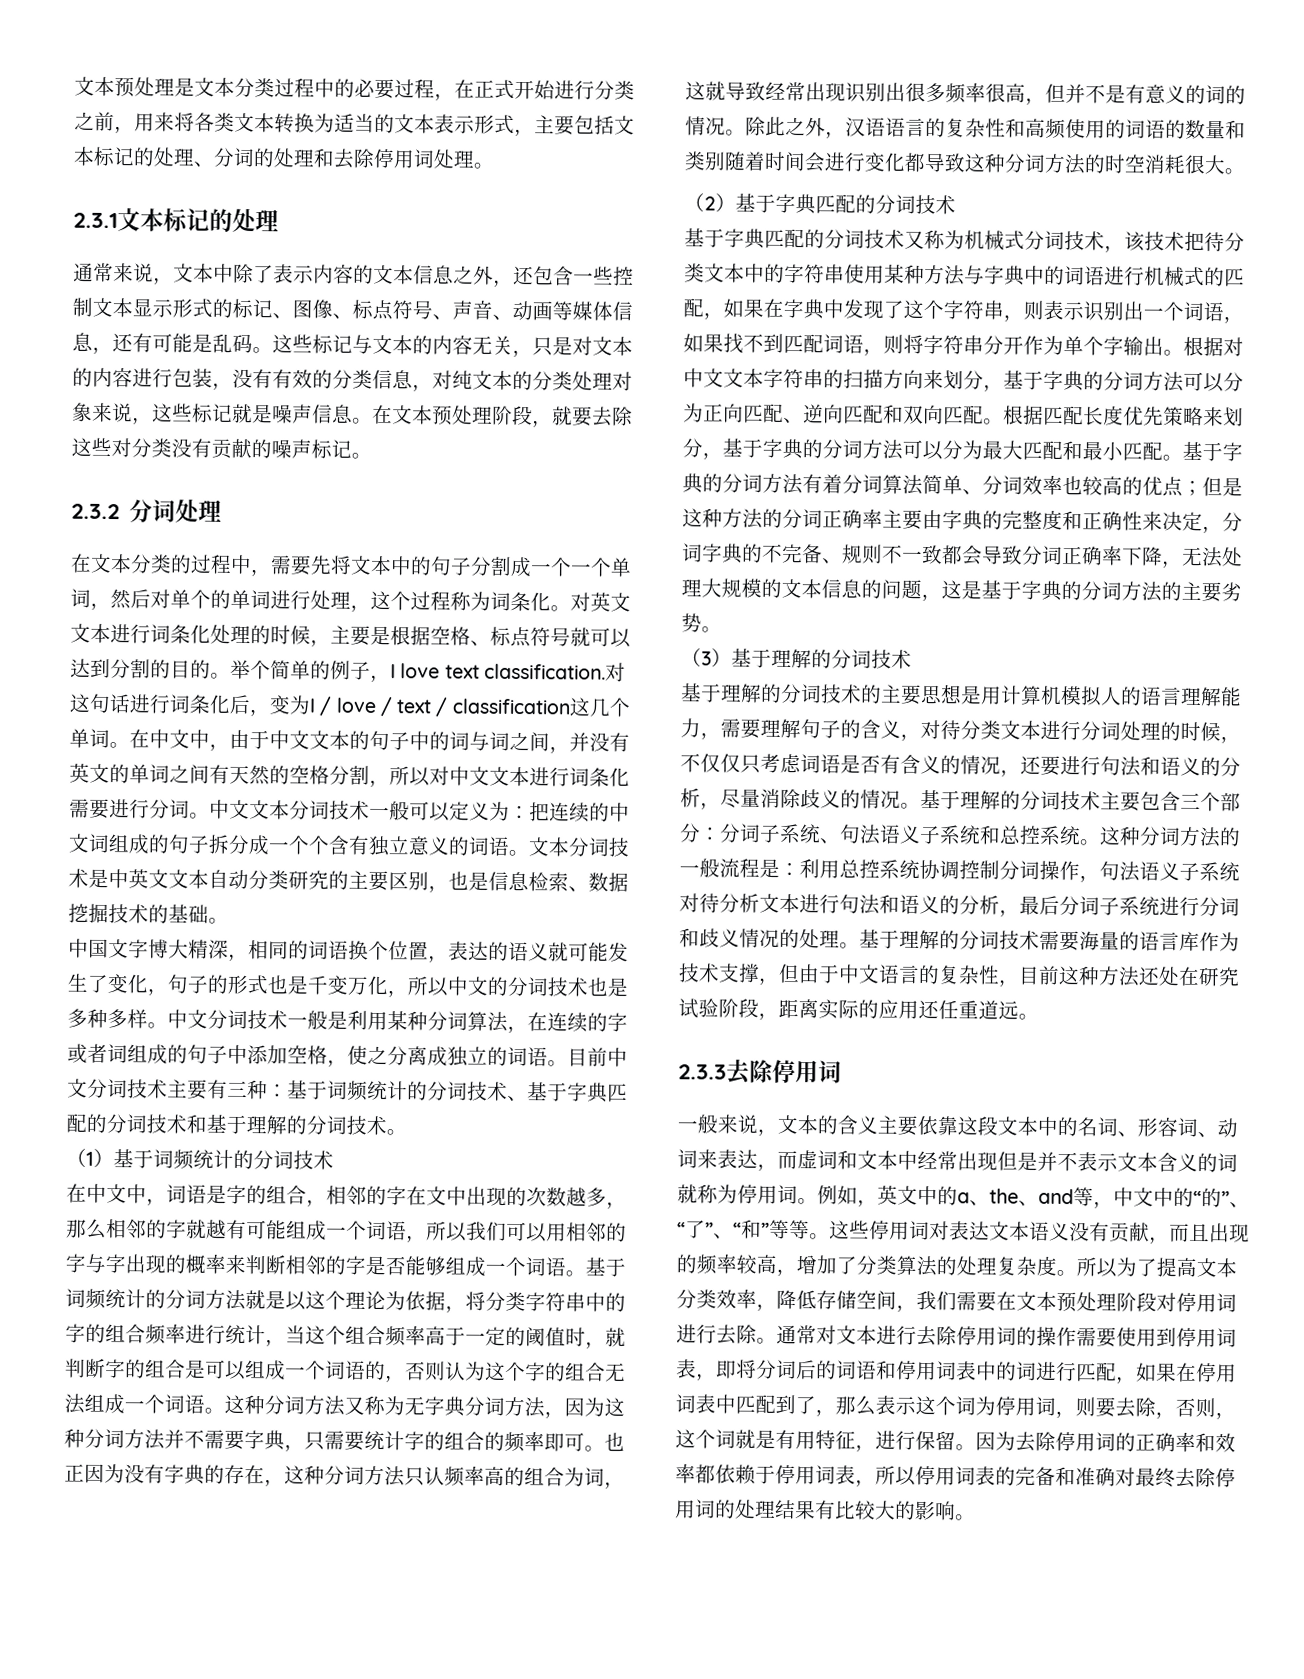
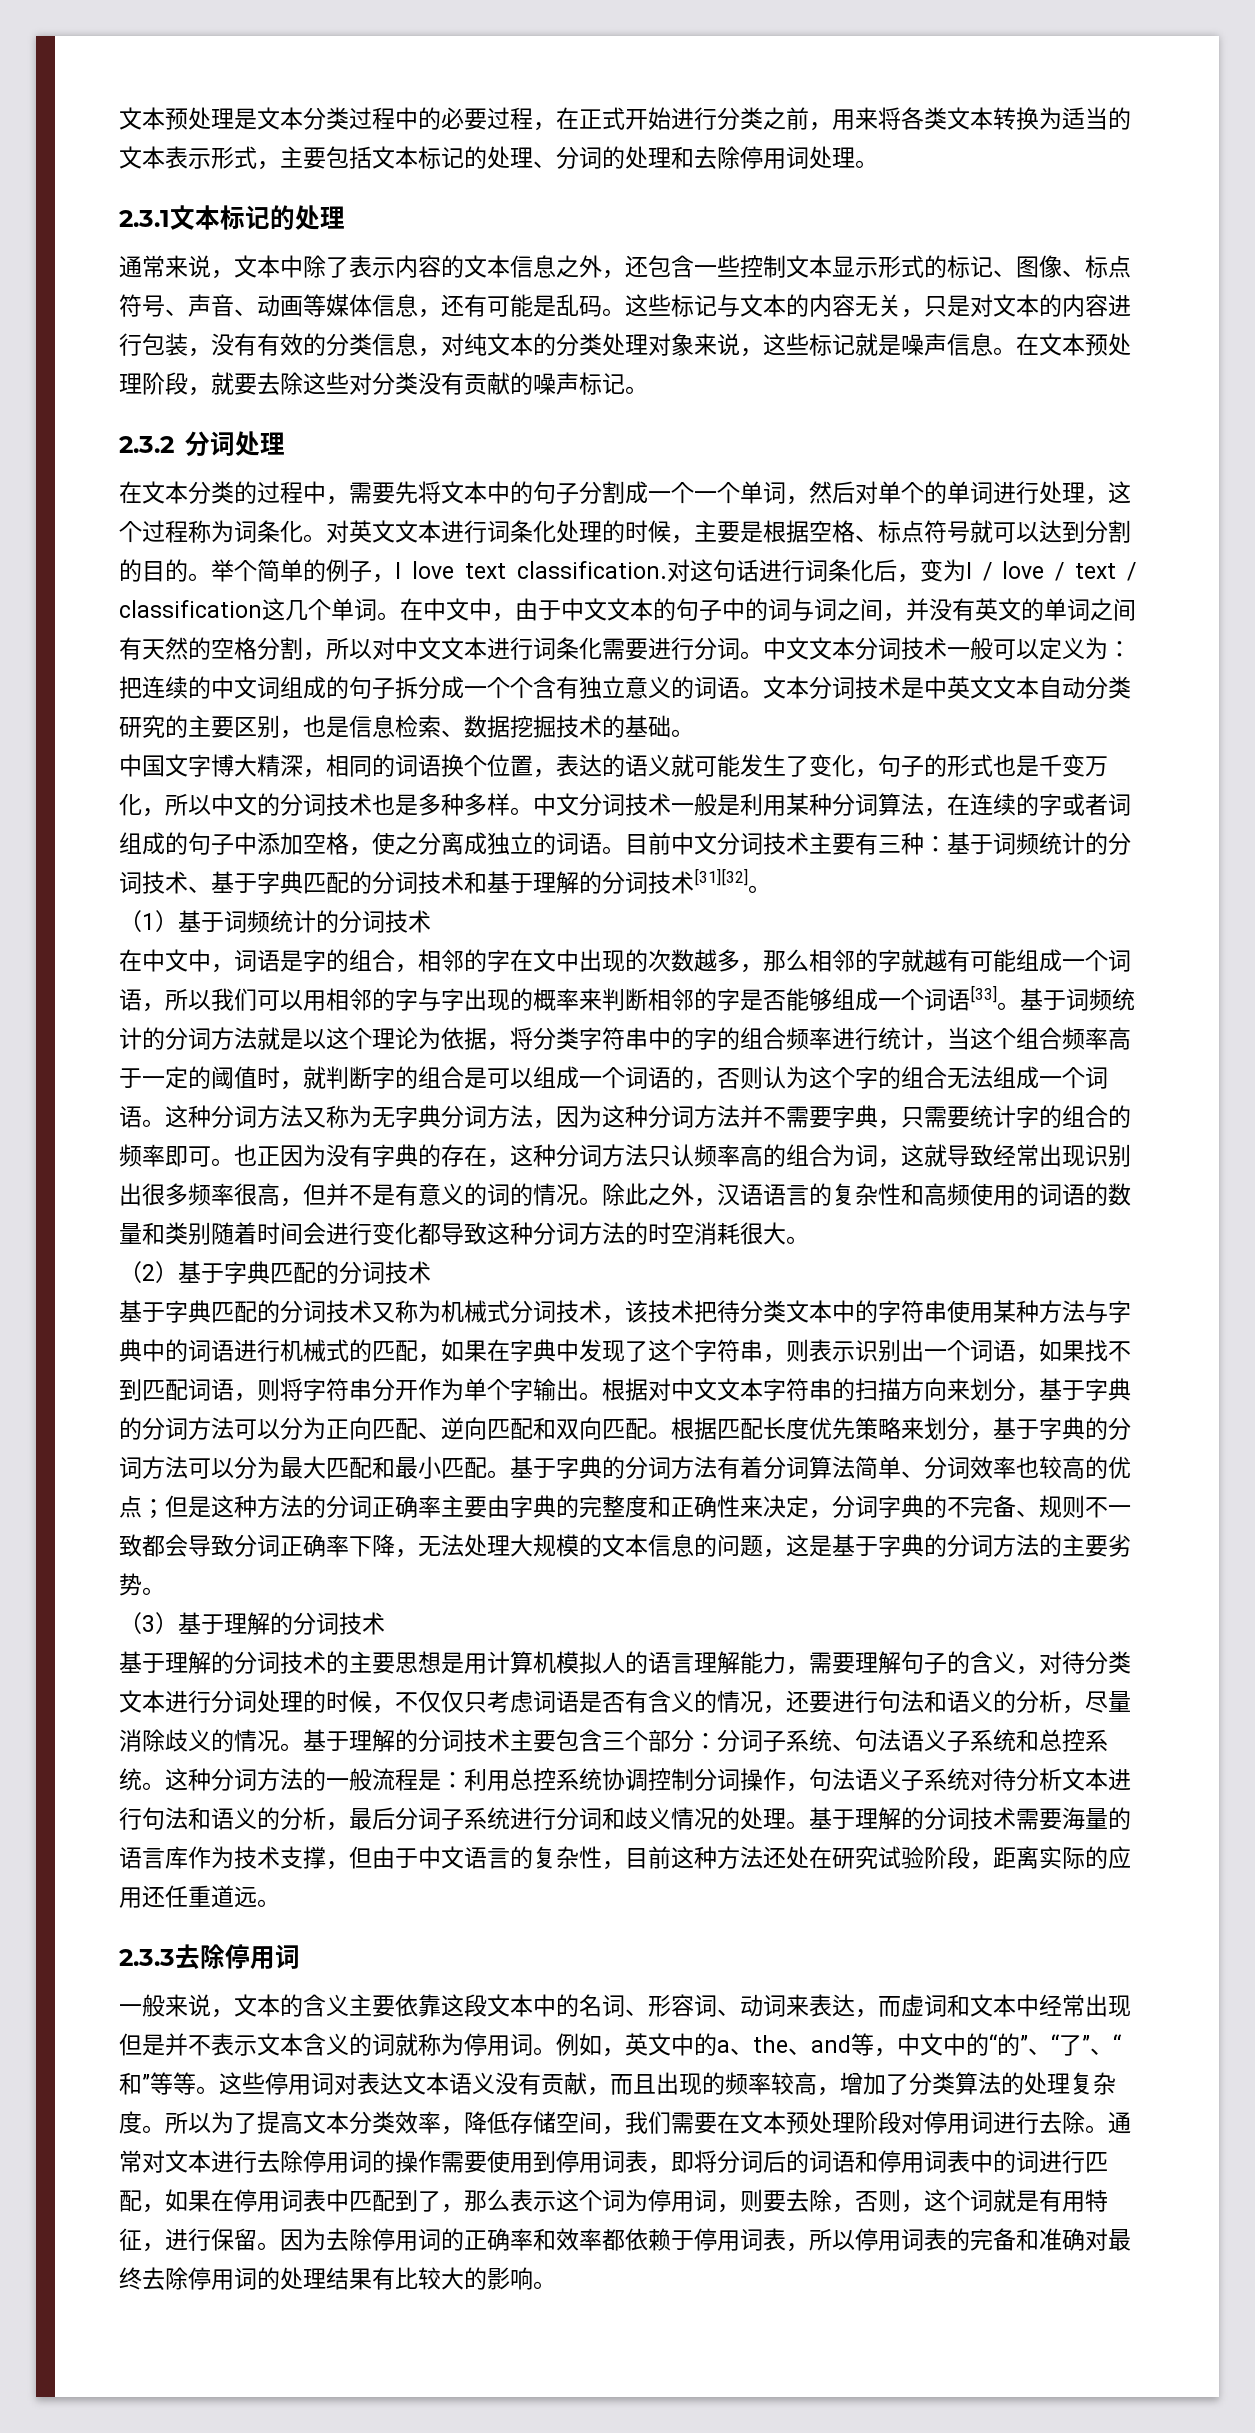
- 目前中文分词技术主要有三种：基于词频统计的分词技术、基于字典匹配的分词技术和基于理解的分词技术。
+ 目前中文分词技术主要有三种：基于词频统计的分词技术、基于字典匹配的分词技术和基于理解的分词技术[31][32]。
- 在中文中，词语是字的组合，相邻的字在文中出现的次数越多，那么相邻的字就越有可能组成一个词语，所以我们可以用相邻的字与字出现的概率来判断相邻的字是否能够组成一个词语。
+ 在中文中，词语是字的组合，相邻的字在文中出现的次数越多，那么相邻的字就越有可能组成一个词语，所以我们可以用相邻的字与字出现的概率来判断相邻的字是否能够组成一个词语[33]。

